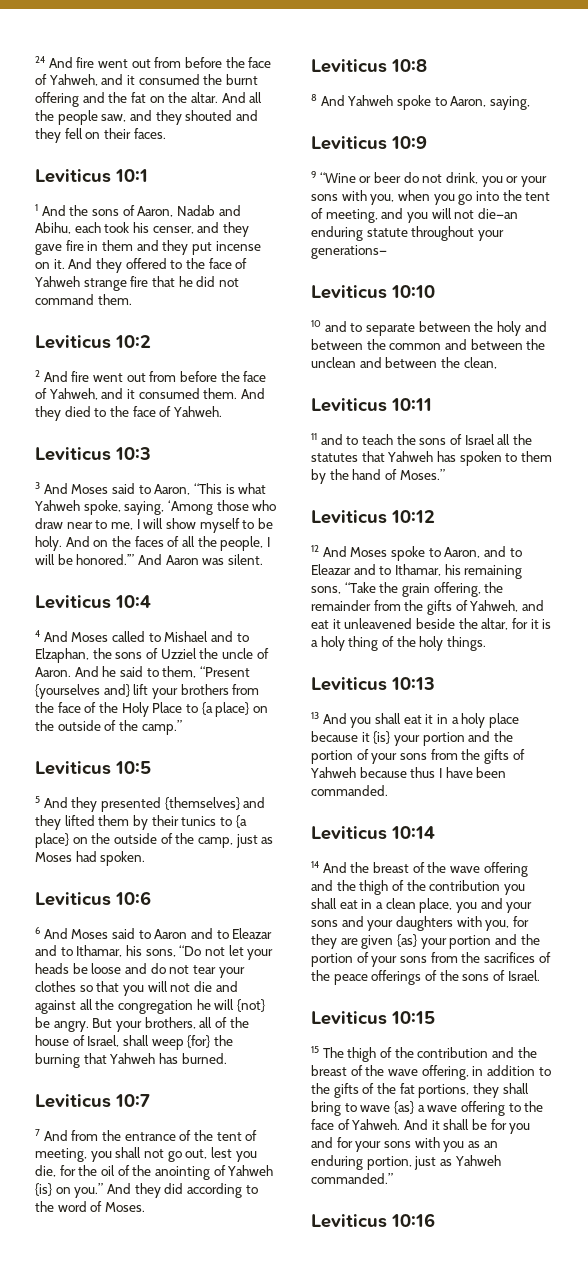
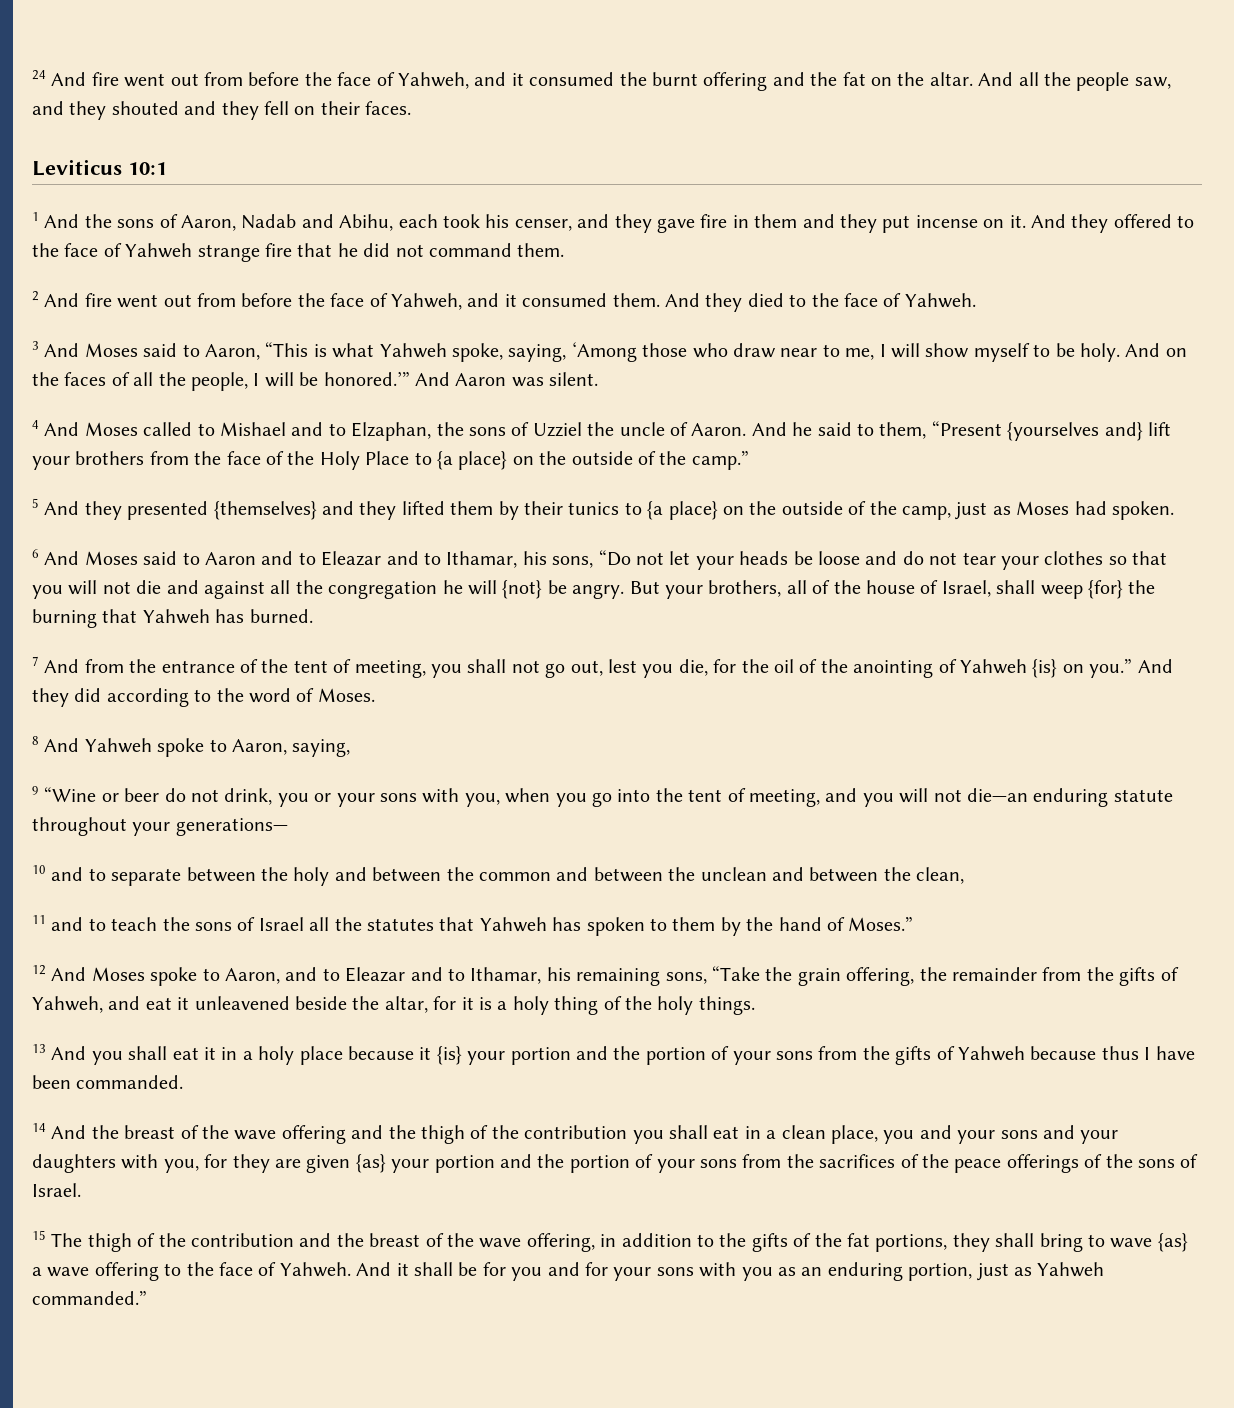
- Leviticus 10:2
- Leviticus 10:3
- Leviticus 10:4
- Leviticus 10:5
- Leviticus 10:6
- Leviticus 10:7
- Leviticus 10:8
- Leviticus 10:9
- Leviticus 10:10
- Leviticus 10:11
- Leviticus 10:12
- Leviticus 10:13
- Leviticus 10:14
- Leviticus 10:15
- Leviticus 10:16

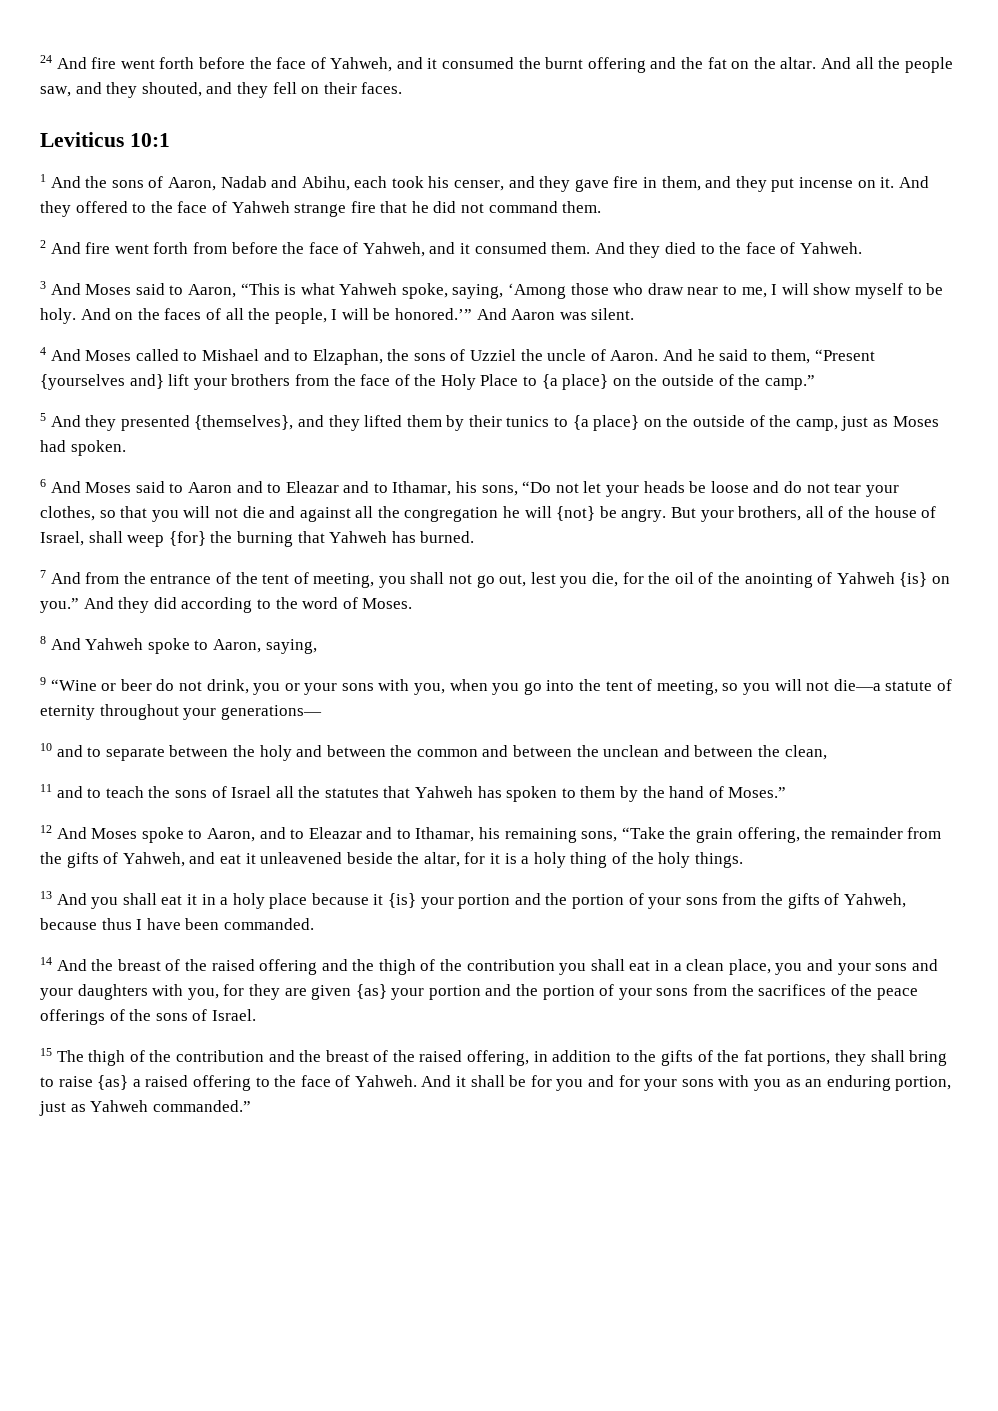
- 24 And fire went out from before the face of Yahweh, and it consumed the burnt offering and the fat on the altar.
+ 24 And fire went forth before the face of Yahweh, and it consumed the burnt offering and the fat on the altar.
- And all the people saw, and they shouted and they fell on their faces.
+ And all the people saw, and they shouted, and they fell on their faces.
- 1 And the sons of Aaron, Nadab and Abihu, each took his censer, and they gave fire in them and they put incense on it.
+ 1 And the sons of Aaron, Nadab and Abihu, each took his censer, and they gave fire in them, and they put incense on it.
- 2 And fire went out from before the face of Yahweh, and it consumed them.
+ 2 And fire went forth from before the face of Yahweh, and it consumed them.
- 5 And they presented {themselves} and they lifted them by their tunics to {a place} on the outside of the camp, just as Moses had spoken.
+ 5 And they presented {themselves}, and they lifted them by their tunics to {a place} on the outside of the camp, just as Moses had spoken.
- 6 And Moses said to Aaron and to Eleazar and to Ithamar, his sons, “Do not let your heads be loose and do not tear your clothes so that you will not die and against all the congregation he will {not} be angry.
+ 6 And Moses said to Aaron and to Eleazar and to Ithamar, his sons, “Do not let your heads be loose and do not tear your clothes, so that you will not die and against all the congregation he will {not} be angry.
- 9 “Wine or beer do not drink, you or your sons with you, when you go into the tent of meeting, and you will not die—an enduring statute throughout your generations—
+ 9 “Wine or beer do not drink, you or your sons with you, when you go into the tent of meeting, so you will not die—a statute of eternity throughout your generations—
- 13 And you shall eat it in a holy place because it {is} your portion and the portion of your sons from the gifts of Yahweh because thus I have been commanded.
+ 13 And you shall eat it in a holy place because it {is} your portion and the portion of your sons from the gifts of Yahweh, because thus I have been commanded.
- 14 And the breast of the wave offering and the thigh of the contribution you shall eat in a clean place, you and your sons and your daughters with you, for they are given {as} your portion and the portion of your sons from the sacrifices of the peace offerings of the sons of Israel.
+ 14 And the breast of the raised offering and the thigh of the contribution you shall eat in a clean place, you and your sons and your daughters with you, for they are given {as} your portion and the portion of your sons from the sacrifices of the peace offerings of the sons of Israel.
- 15 The thigh of the contribution and the breast of the wave offering, in addition to the gifts of the fat portions, they shall bring to wave {as} a wave offering to the face of Yahweh.
+ 15 The thigh of the contribution and the breast of the raised offering, in addition to the gifts of the fat portions, they shall bring to raise {as} a raised offering to the face of Yahweh.

